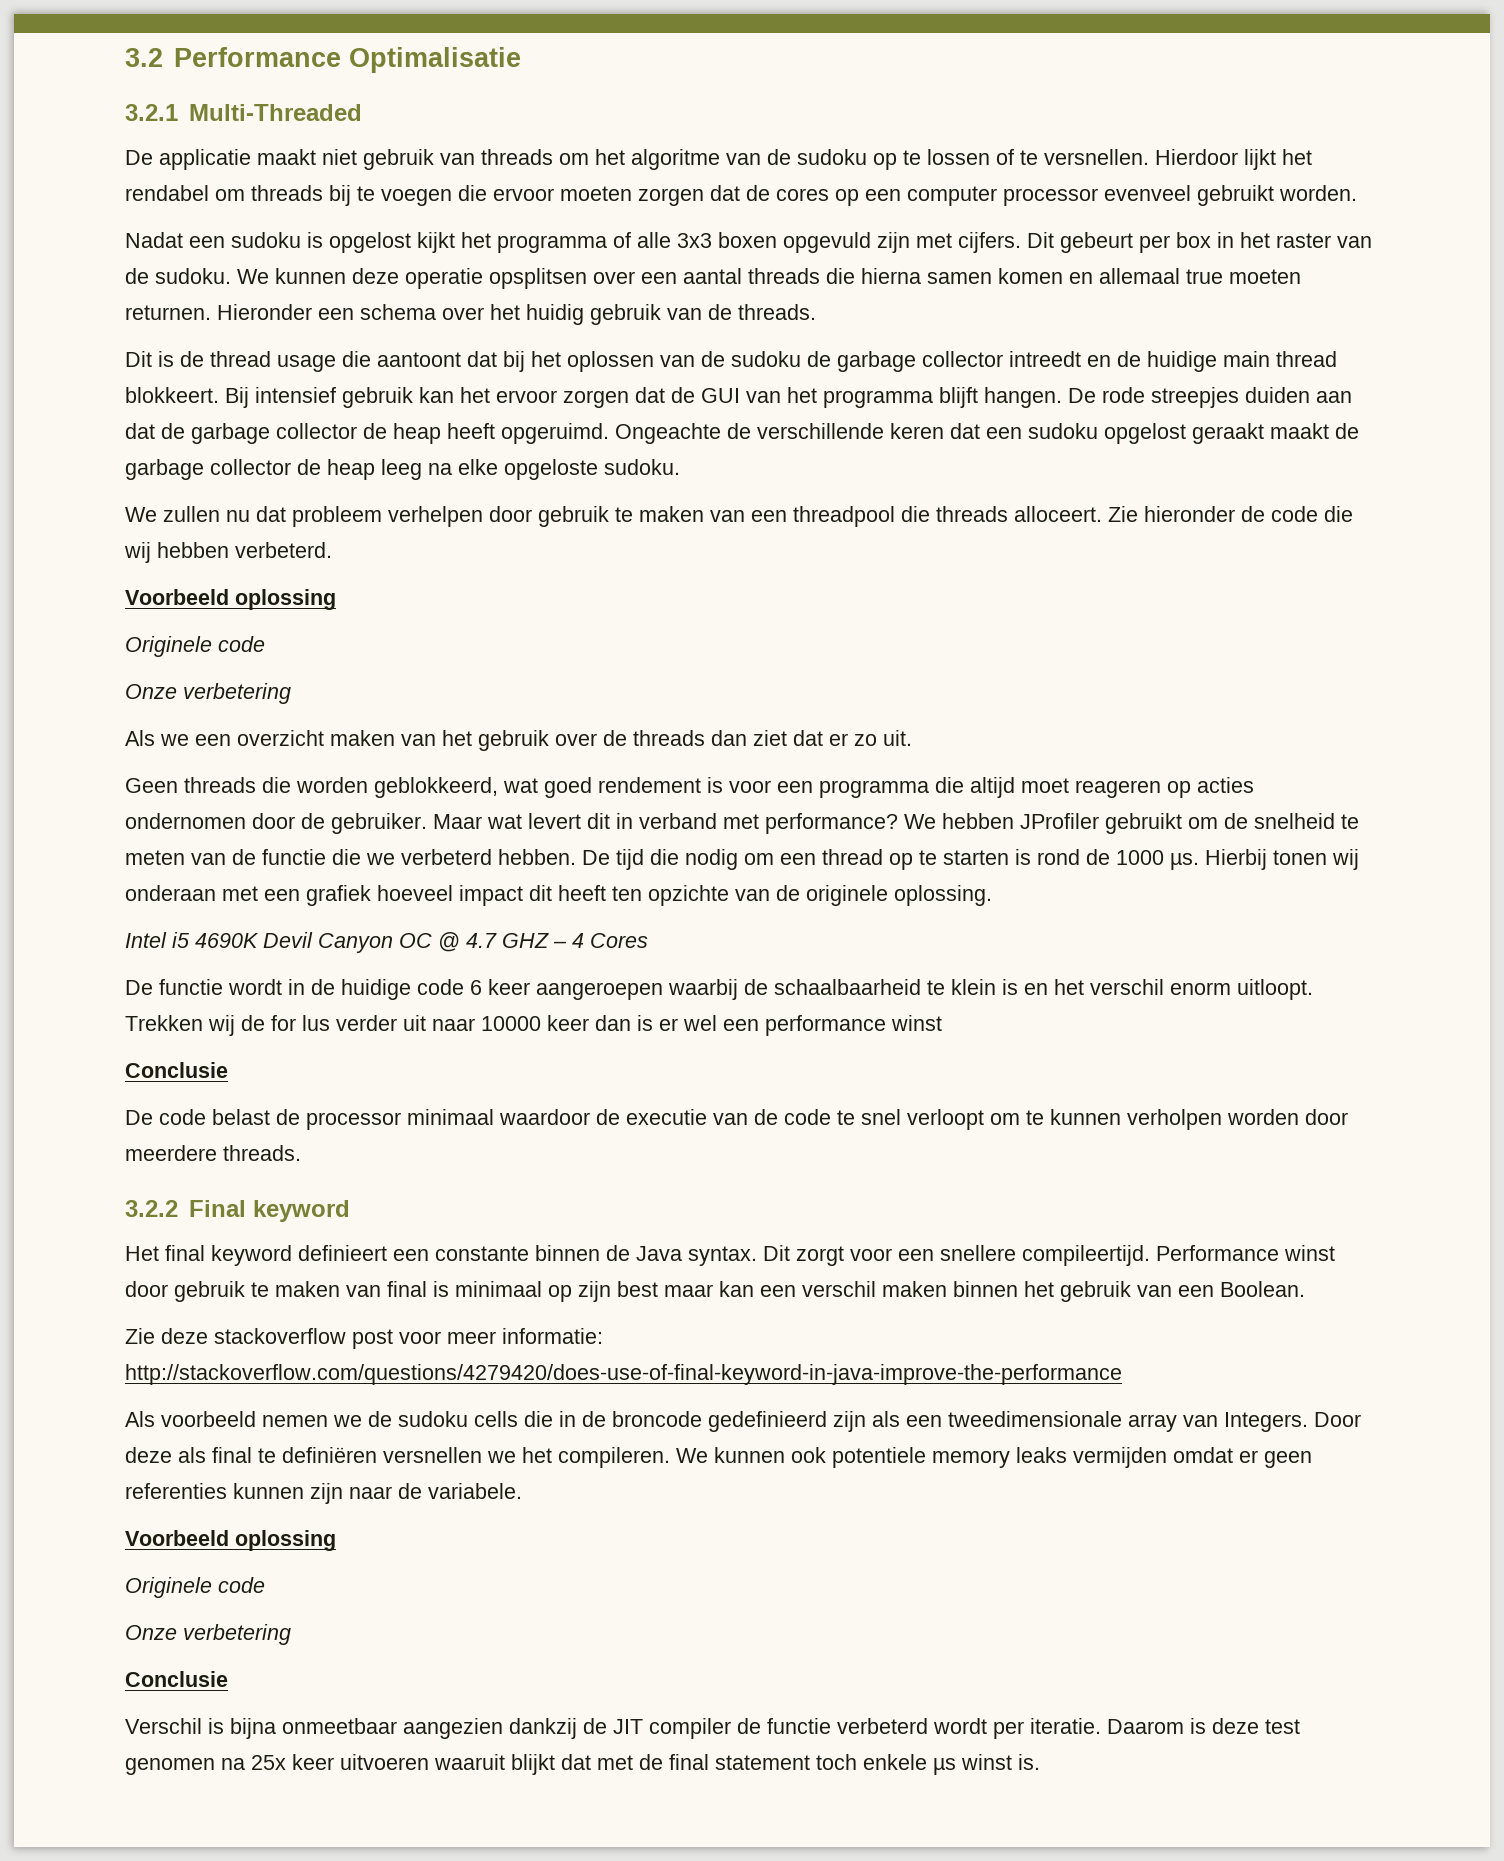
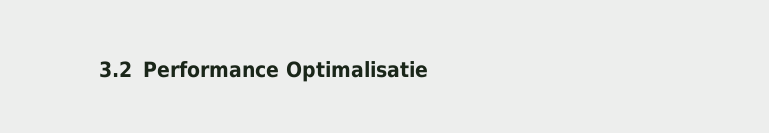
- 3.2.1 Multi-Threaded
- De applicatie maakt niet gebruik van threads om het algoritme van de sudoku op te lossen of te versnellen. Hierdoor lijkt het rendabel om threads bij te voegen die ervoor moeten zorgen dat de cores op een computer processor evenveel gebruikt worden.
- Nadat een sudoku is opgelost kijkt het programma of alle 3x3 boxen opgevuld zijn met cijfers. Dit gebeurt per box in het raster van de sudoku. We kunnen deze operatie opsplitsen over een aantal threads die hierna samen komen en allemaal true moeten returnen. Hieronder een schema over het huidig gebruik van de threads.
- Dit is de thread usage die aantoont dat bij het oplossen van de sudoku de garbage collector intreedt en de huidige main thread blokkeert. Bij intensief gebruik kan het ervoor zorgen dat de GUI van het programma blijft hangen. De rode streepjes duiden aan dat de garbage collector de heap heeft opgeruimd. Ongeachte de verschillende keren dat een sudoku opgelost geraakt maakt de garbage collector de heap leeg na elke opgeloste sudoku.
- We zullen nu dat probleem verhelpen door gebruik te maken van een threadpool die threads alloceert. Zie hieronder de code die wij hebben verbeterd.
- Voorbeeld oplossing
- Originele code
- Onze verbetering
- Als we een overzicht maken van het gebruik over de threads dan ziet dat er zo uit.
- Geen threads die worden geblokkeerd, wat goed rendement is voor een programma die altijd moet reageren op acties ondernomen door de gebruiker. Maar wat levert dit in verband met performance? We hebben JProfiler gebruikt om de snelheid te meten van de functie die we verbeterd hebben. De tijd die nodig om een thread op te starten is rond de 1000 µs. Hierbij tonen wij onderaan met een grafiek hoeveel impact dit heeft ten opzichte van de originele oplossing.
- Intel i5 4690K Devil Canyon OC @ 4.7 GHZ – 4 Cores
- De functie wordt in de huidige code 6 keer aangeroepen waarbij de schaalbaarheid te klein is en het verschil enorm uitloopt. Trekken wij de for lus verder uit naar 10000 keer dan is er wel een performance winst
- Conclusie
- De code belast de processor minimaal waardoor de executie van de code te snel verloopt om te kunnen verholpen worden door meerdere threads.
- 3.2.2 Final keyword
- Het final keyword definieert een constante binnen de Java syntax. Dit zorgt voor een snellere compileertijd. Performance winst door gebruik te maken van final is minimaal op zijn best maar kan een verschil maken binnen het gebruik van een Boolean.
- Zie deze stackoverflow post voor meer informatie: http://stackoverflow.com/questions/4279420/does-use-of-final-keyword-in-java-improve-the-performance
- Als voorbeeld nemen we de sudoku cells die in de broncode gedefinieerd zijn als een tweedimensionale array van Integers. Door deze als final te definiëren versnellen we het compileren. We kunnen ook potentiele memory leaks vermijden omdat er geen referenties kunnen zijn naar de variabele.
- Voorbeeld oplossing
- Originele code
- Onze verbetering
- Conclusie
- Verschil is bijna onmeetbaar aangezien dankzij de JIT compiler de functie verbeterd wordt per iteratie. Daarom is deze test genomen na 25x keer uitvoeren waaruit blijkt dat met de final statement toch enkele µs winst is.

